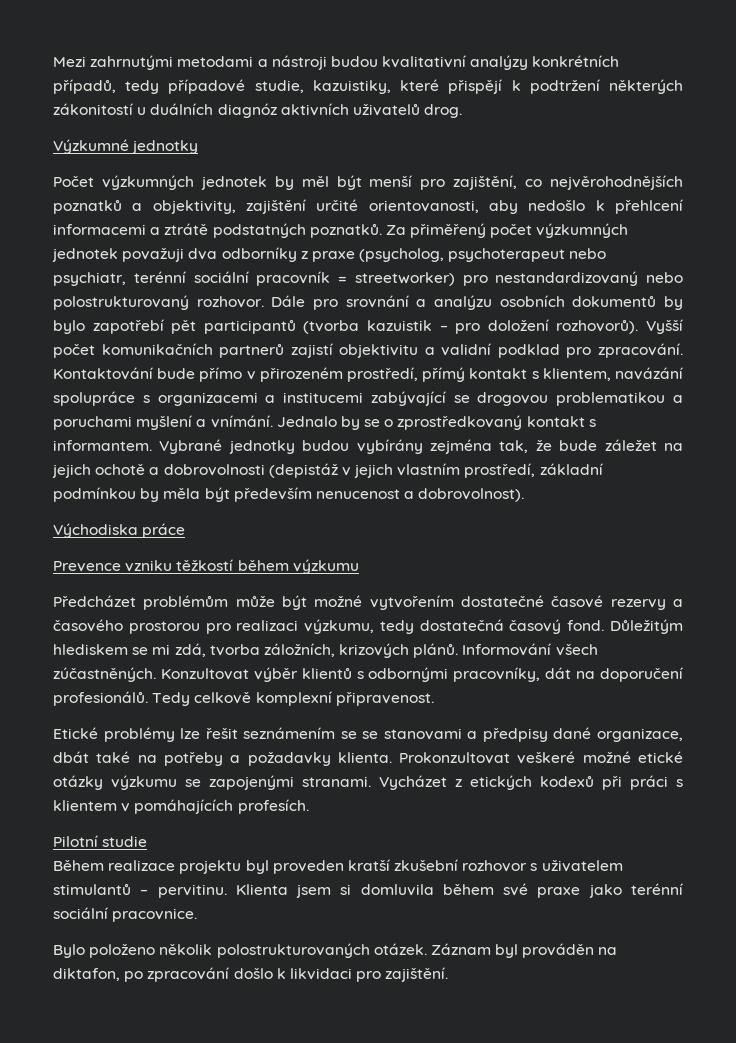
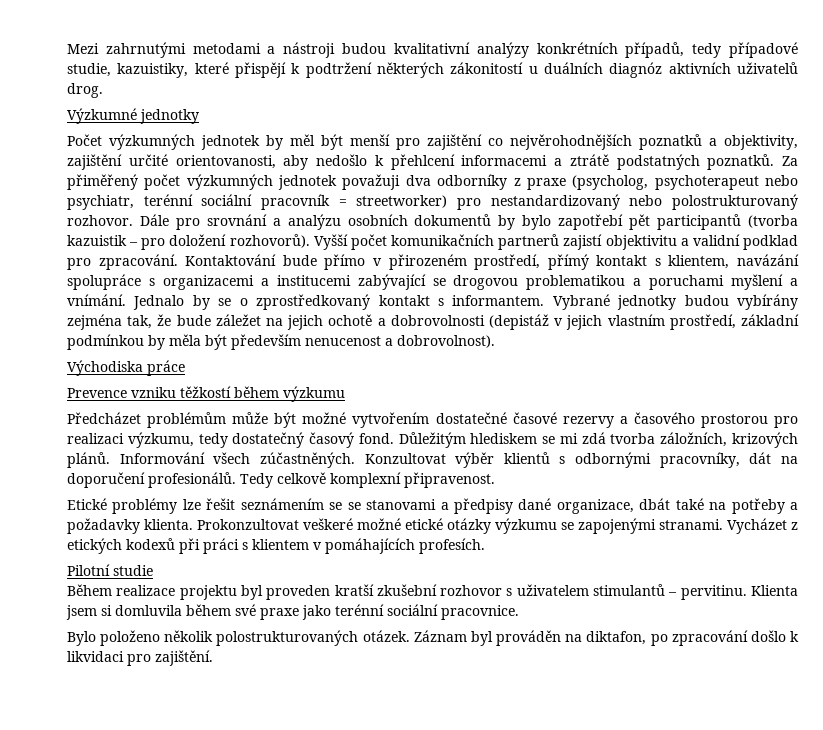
- Počet výzkumných jednotek by měl být menší pro zajištění, co nejvěrohodnějších poznatků a objektivity, zajištění určité orientovanosti, aby nedošlo k přehlcení informacemi a ztrátě podstatných poznatků.
+ Počet výzkumných jednotek by měl být menší pro zajištění co nejvěrohodnějších poznatků a objektivity, zajištění určité orientovanosti, aby nedošlo k přehlcení informacemi a ztrátě podstatných poznatků.
- Předcházet problémům může být možné vytvořením dostatečné časové rezervy a časového prostorou pro realizaci výzkumu, tedy dostatečná časový fond.
+ Předcházet problémům může být možné vytvořením dostatečné časové rezervy a časového prostorou pro realizaci výzkumu, tedy dostatečný časový fond.
- Důležitým hlediskem se mi zdá, tvorba záložních, krizových plánů.
+ Důležitým hlediskem se mi zdá tvorba záložních, krizových plánů.

